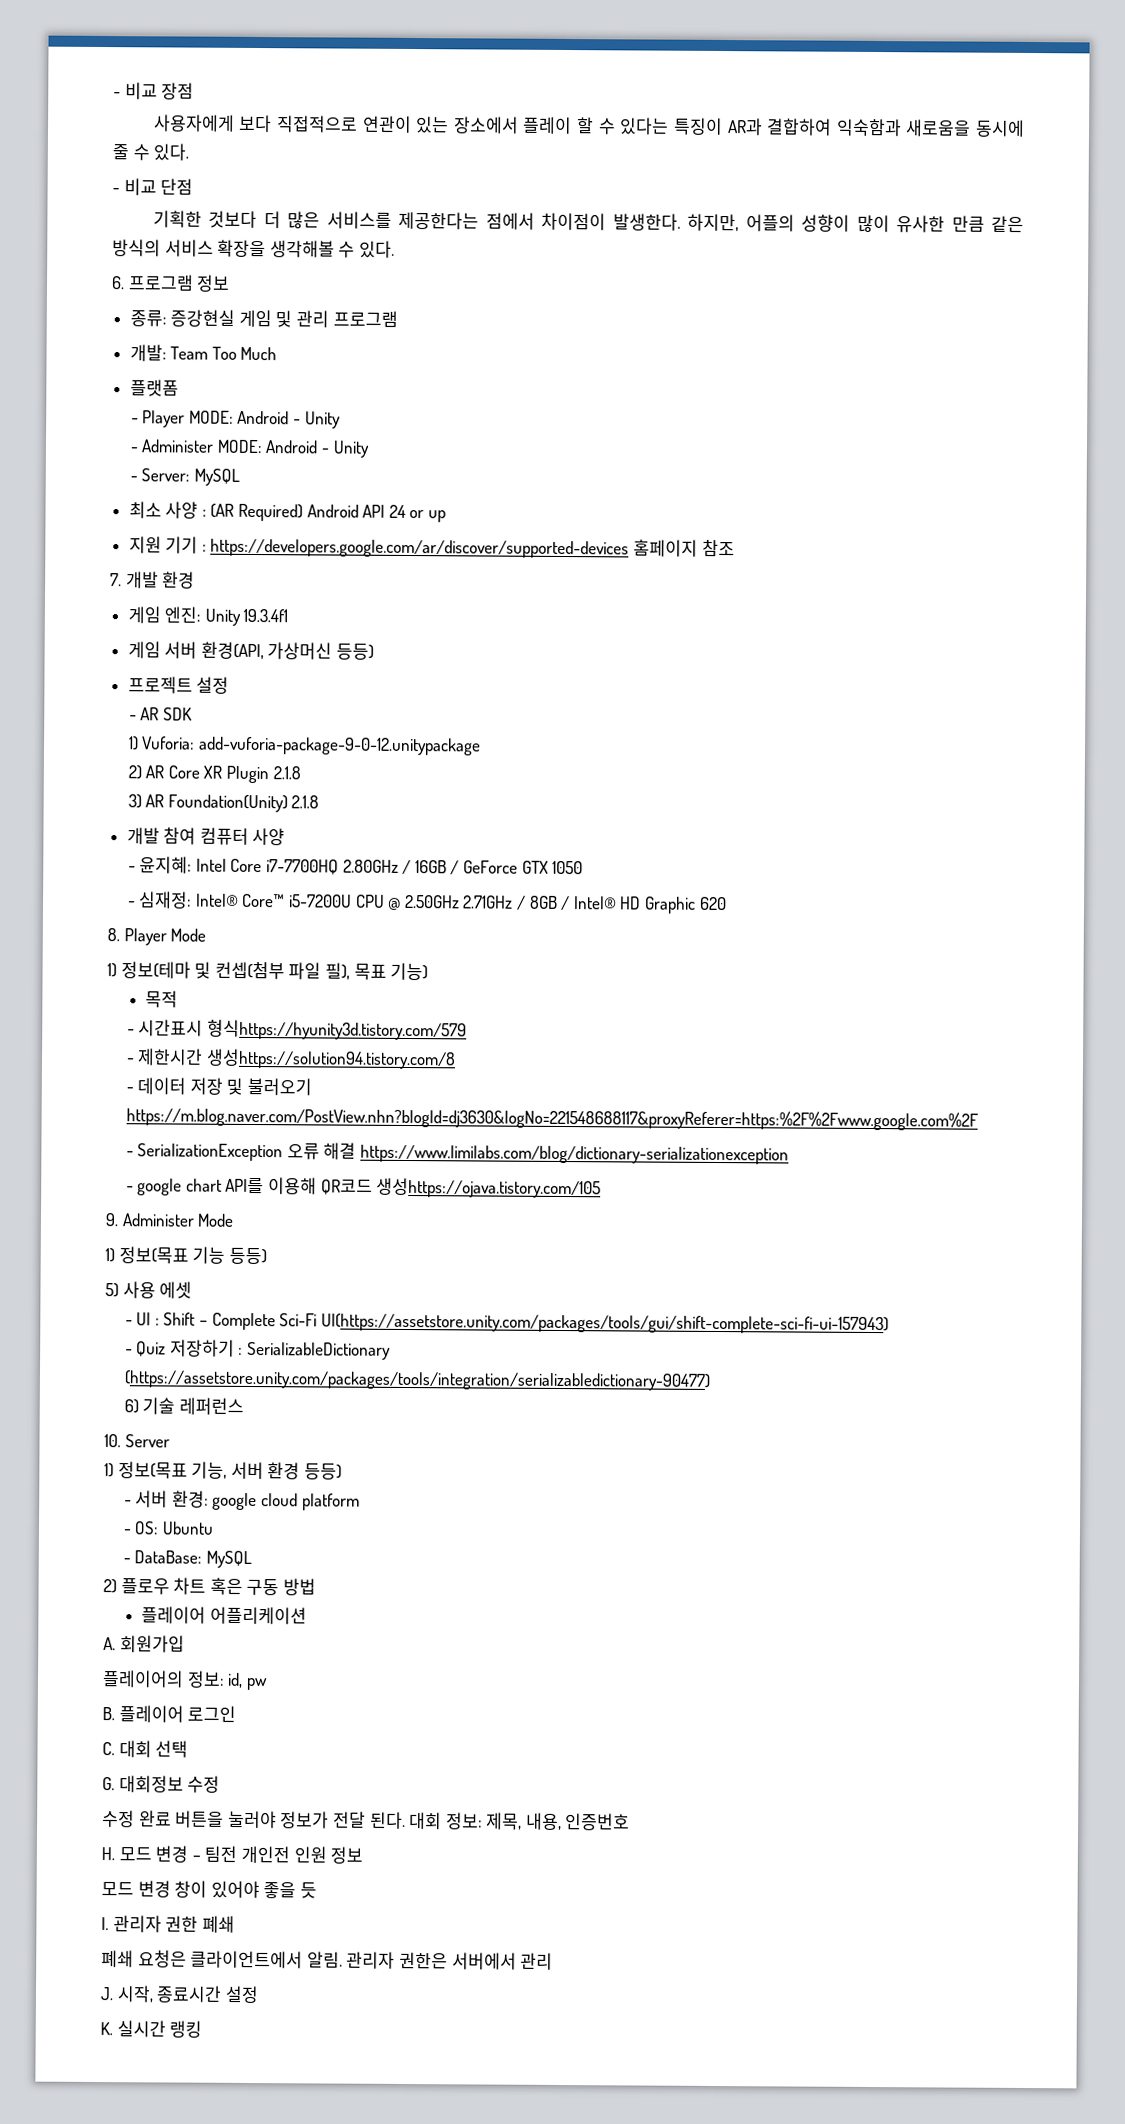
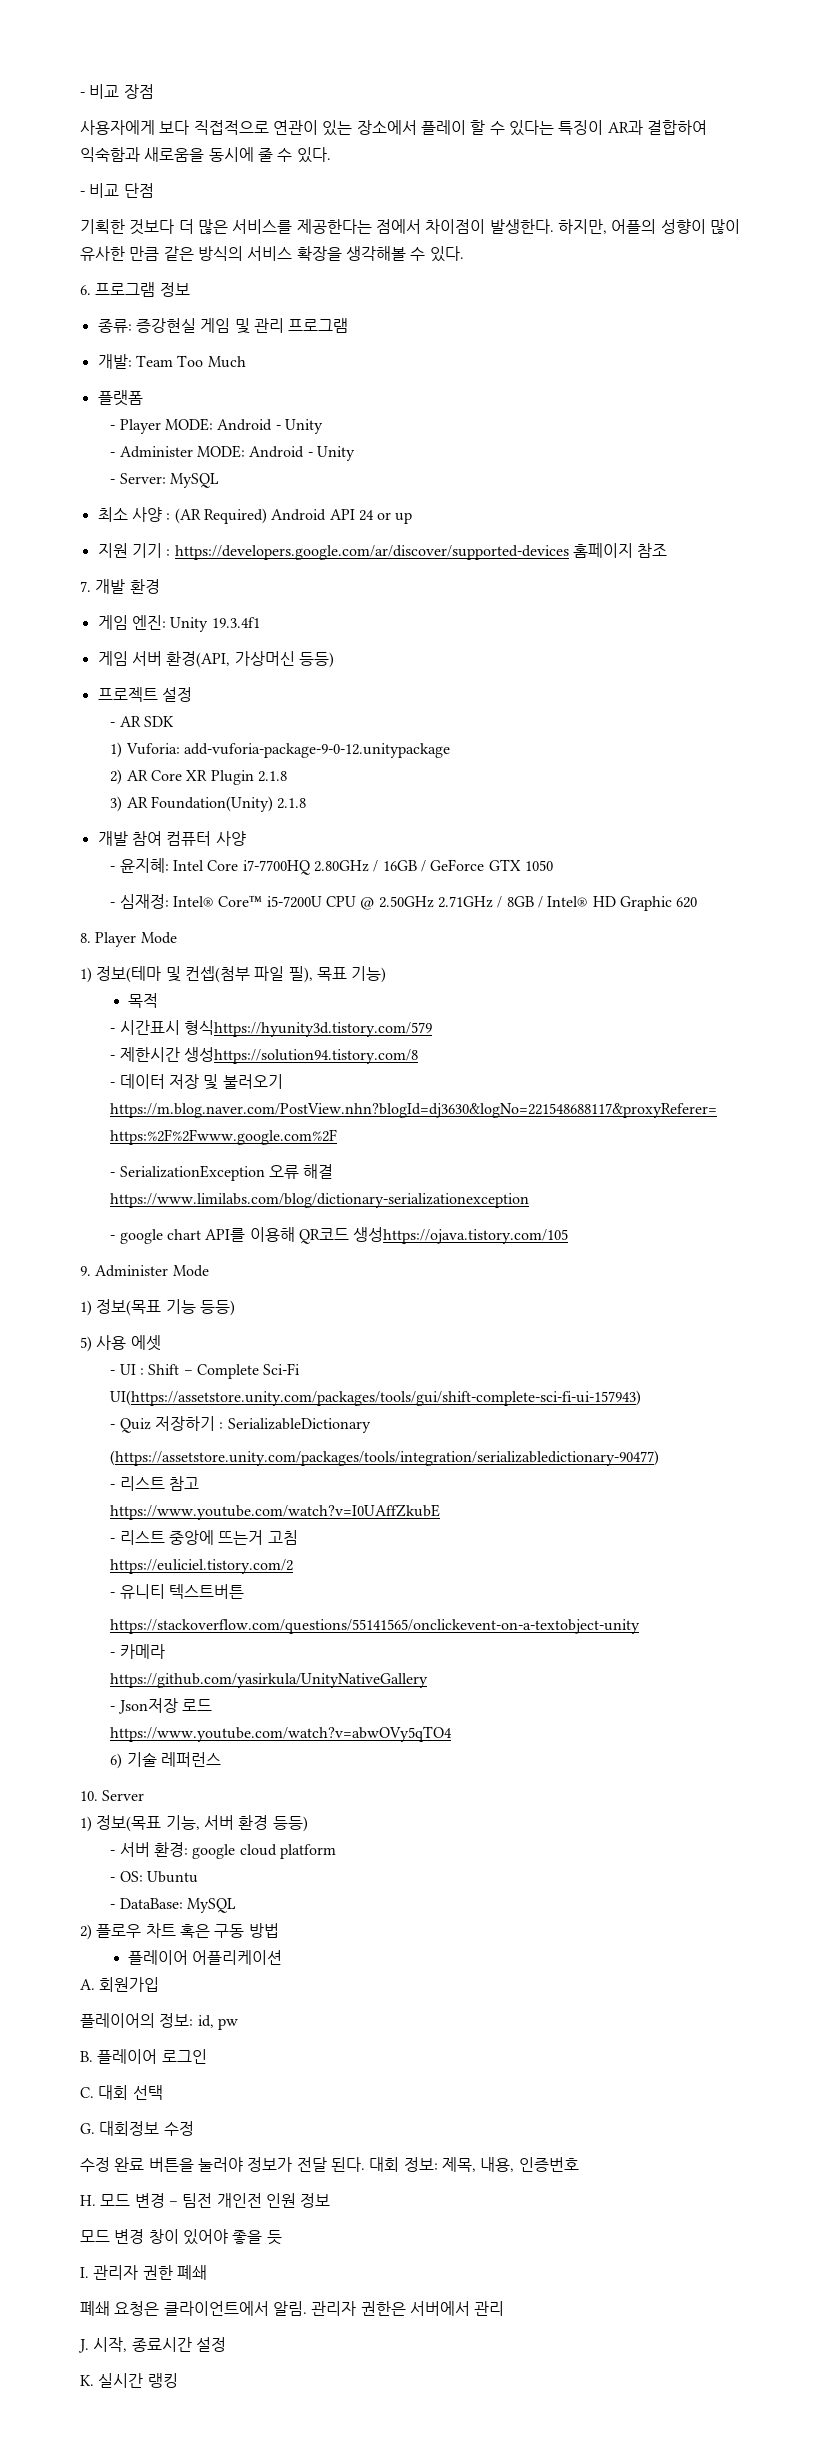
+ - 리스트 참고
+ https://www.youtube.com/watch?v=I0UAffZkubE
+ - 리스트 중앙에 뜨는거 고침
+ https://euliciel.tistory.com/2
+ - 유니티 텍스트버튼
+ https://stackoverflow.com/questions/55141565/onclickevent-on-a-textobject-unity
+ - 카메라
+ https://github.com/yasirkula/UnityNativeGallery
+ - Json저장 로드
+ https://www.youtube.com/watch?v=abwOVy5qTO4

